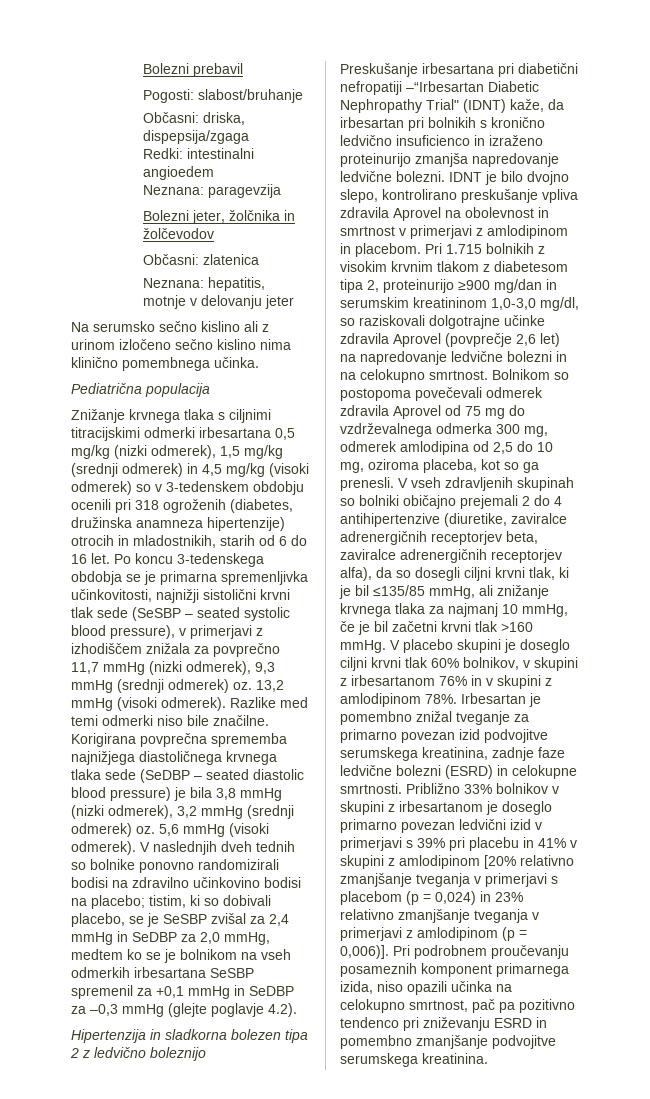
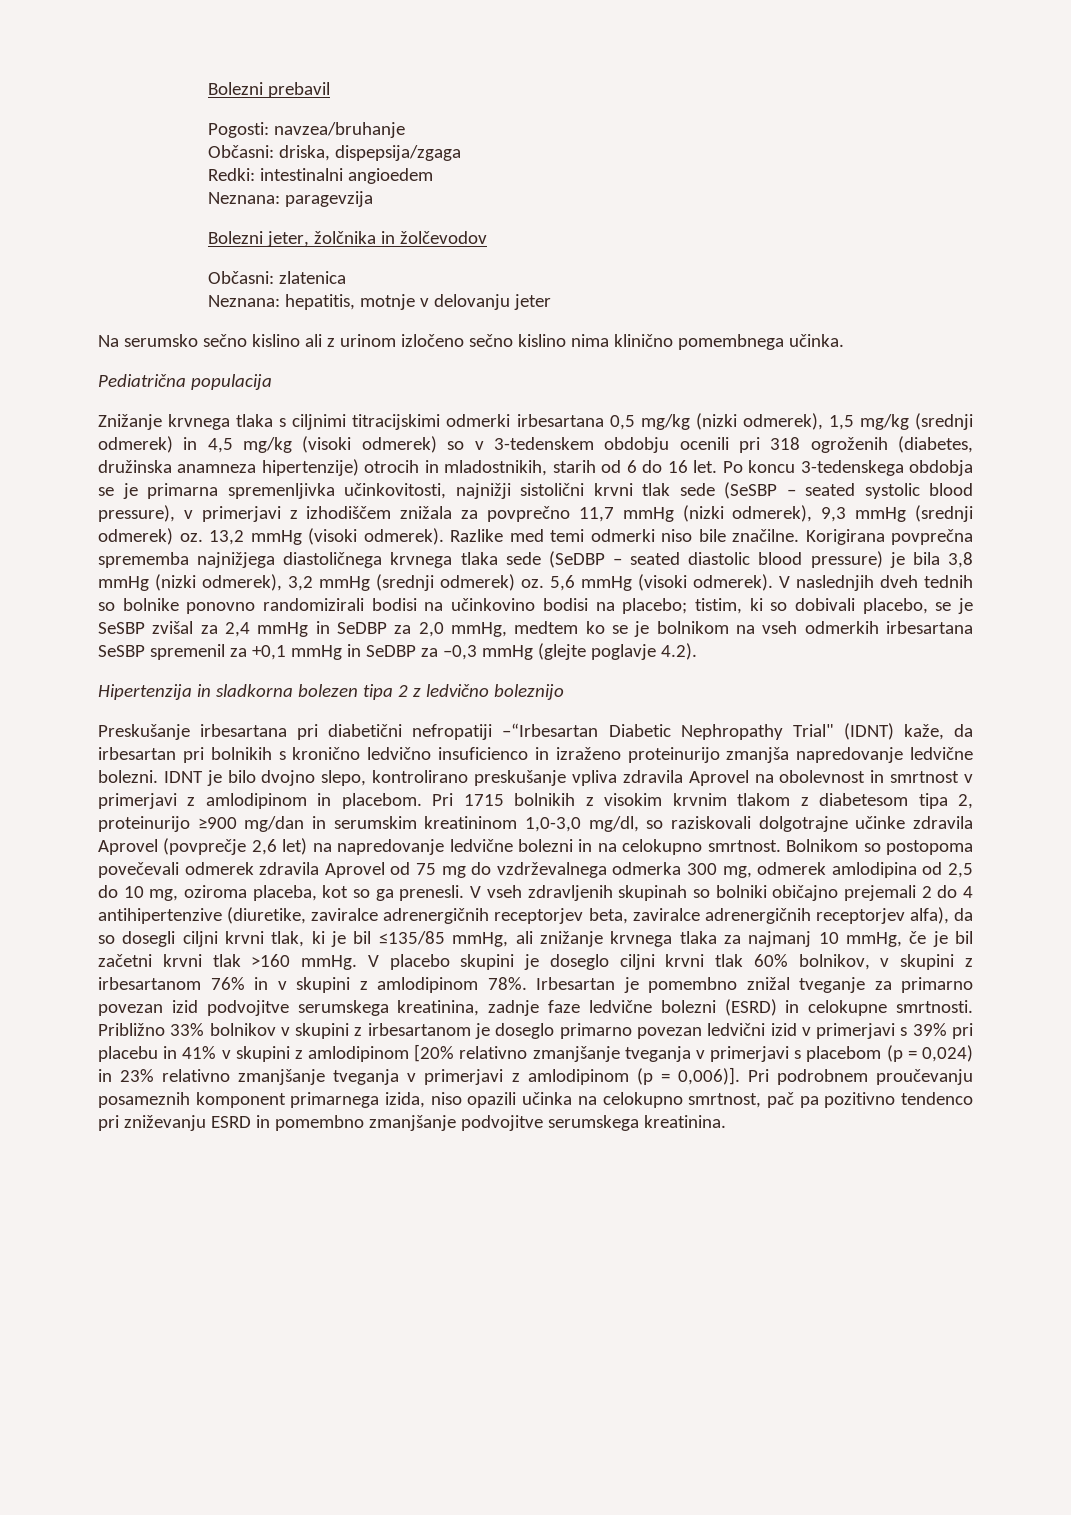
- Pogosti: slabost/bruhanje
+ Pogosti: navzea/bruhanje
- V naslednjih dveh tednih so bolnike ponovno randomizirali bodisi na zdravilno učinkovino bodisi na placebo; tistim, ki so dobivali placebo, se je SeSBP zvišal za 2,4 mmHg in SeDBP za 2,0 mmHg, medtem ko se je bolnikom na vseh odmerkih irbesartana SeSBP spremenil za +0,1 mmHg in SeDBP za –0,3 mmHg (glejte poglavje 4.2).
+ V naslednjih dveh tednih so bolnike ponovno randomizirali bodisi na učinkovino bodisi na placebo; tistim, ki so dobivali placebo, se je SeSBP zvišal za 2,4 mmHg in SeDBP za 2,0 mmHg, medtem ko se je bolnikom na vseh odmerkih irbesartana SeSBP spremenil za +0,1 mmHg in SeDBP za –0,3 mmHg (glejte poglavje 4.2).
- Pri 1.715 bolnikih z visokim krvnim tlakom z diabetesom tipa 2, proteinurijo ≥900 mg/dan in serumskim kreatininom 1,0-3,0 mg/dl, so raziskovali dolgotrajne učinke zdravila Aprovel (povprečje 2,6 let) na napredovanje ledvične bolezni in na celokupno smrtnost.
+ Pri 1715 bolnikih z visokim krvnim tlakom z diabetesom tipa 2, proteinurijo ≥900 mg/dan in serumskim kreatininom 1,0-3,0 mg/dl, so raziskovali dolgotrajne učinke zdravila Aprovel (povprečje 2,6 let) na napredovanje ledvične bolezni in na celokupno smrtnost.

